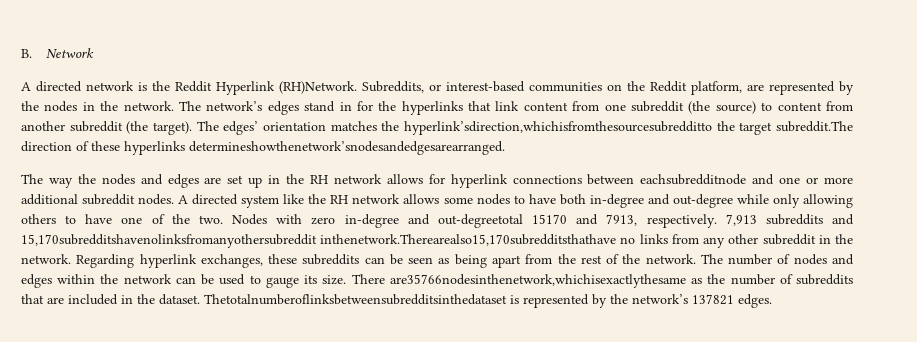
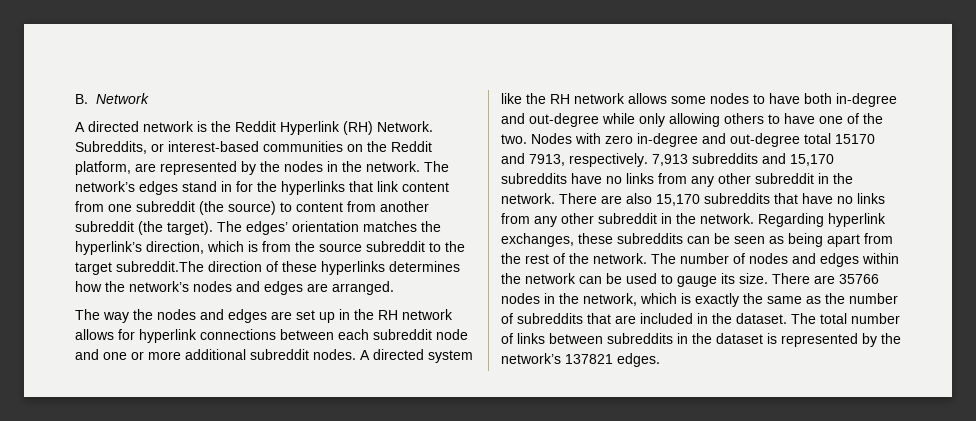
- A directed network is the Reddit Hyperlink (RH)Network.
+ A directed network is the Reddit Hyperlink (RH) Network.
- The edges’ orientation matches the hyperlink’sdirection,whichisfromthesourcesubredditto the target subreddit.The direction of these hyperlinks determineshowthenetwork’snodesandedgesarearranged.
+ The edges’ orientation matches the hyperlink’s direction, which is from the source subreddit to the target subreddit.The direction of these hyperlinks determines how the network’s nodes and edges are arranged.
- The way the nodes and edges are set up in the RH network allows for hyperlink connections between eachsubredditnode and one or more additional subreddit nodes.
+ The way the nodes and edges are set up in the RH network allows for hyperlink connections between each subreddit node and one or more additional subreddit nodes.
- Nodes with zero in-degree and out-degreetotal 15170 and 7913, respectively.
+ Nodes with zero in-degree and out-degree total 15170 and 7913, respectively.
- 7,913 subreddits and 15,170subredditshavenolinksfromanyothersubreddit inthenetwork.Therearealso15,170subredditsthathave no links from any other subreddit in the network.
+ 7,913 subreddits and 15,170 subreddits have no links from any other subreddit in the network. There are also 15,170 subreddits that have no links from any other subreddit in the network.
- There are35766nodesinthenetwork,whichisexactlythesame as the number of subreddits that are included in the dataset.
+ There are 35766 nodes in the network, which is exactly the same as the number of subreddits that are included in the dataset.
- Thetotalnumberoflinksbetweensubredditsinthedataset is represented by the network’s 137821 edges.
+ The total number of links between subreddits in the dataset is represented by the network’s 137821 edges.

